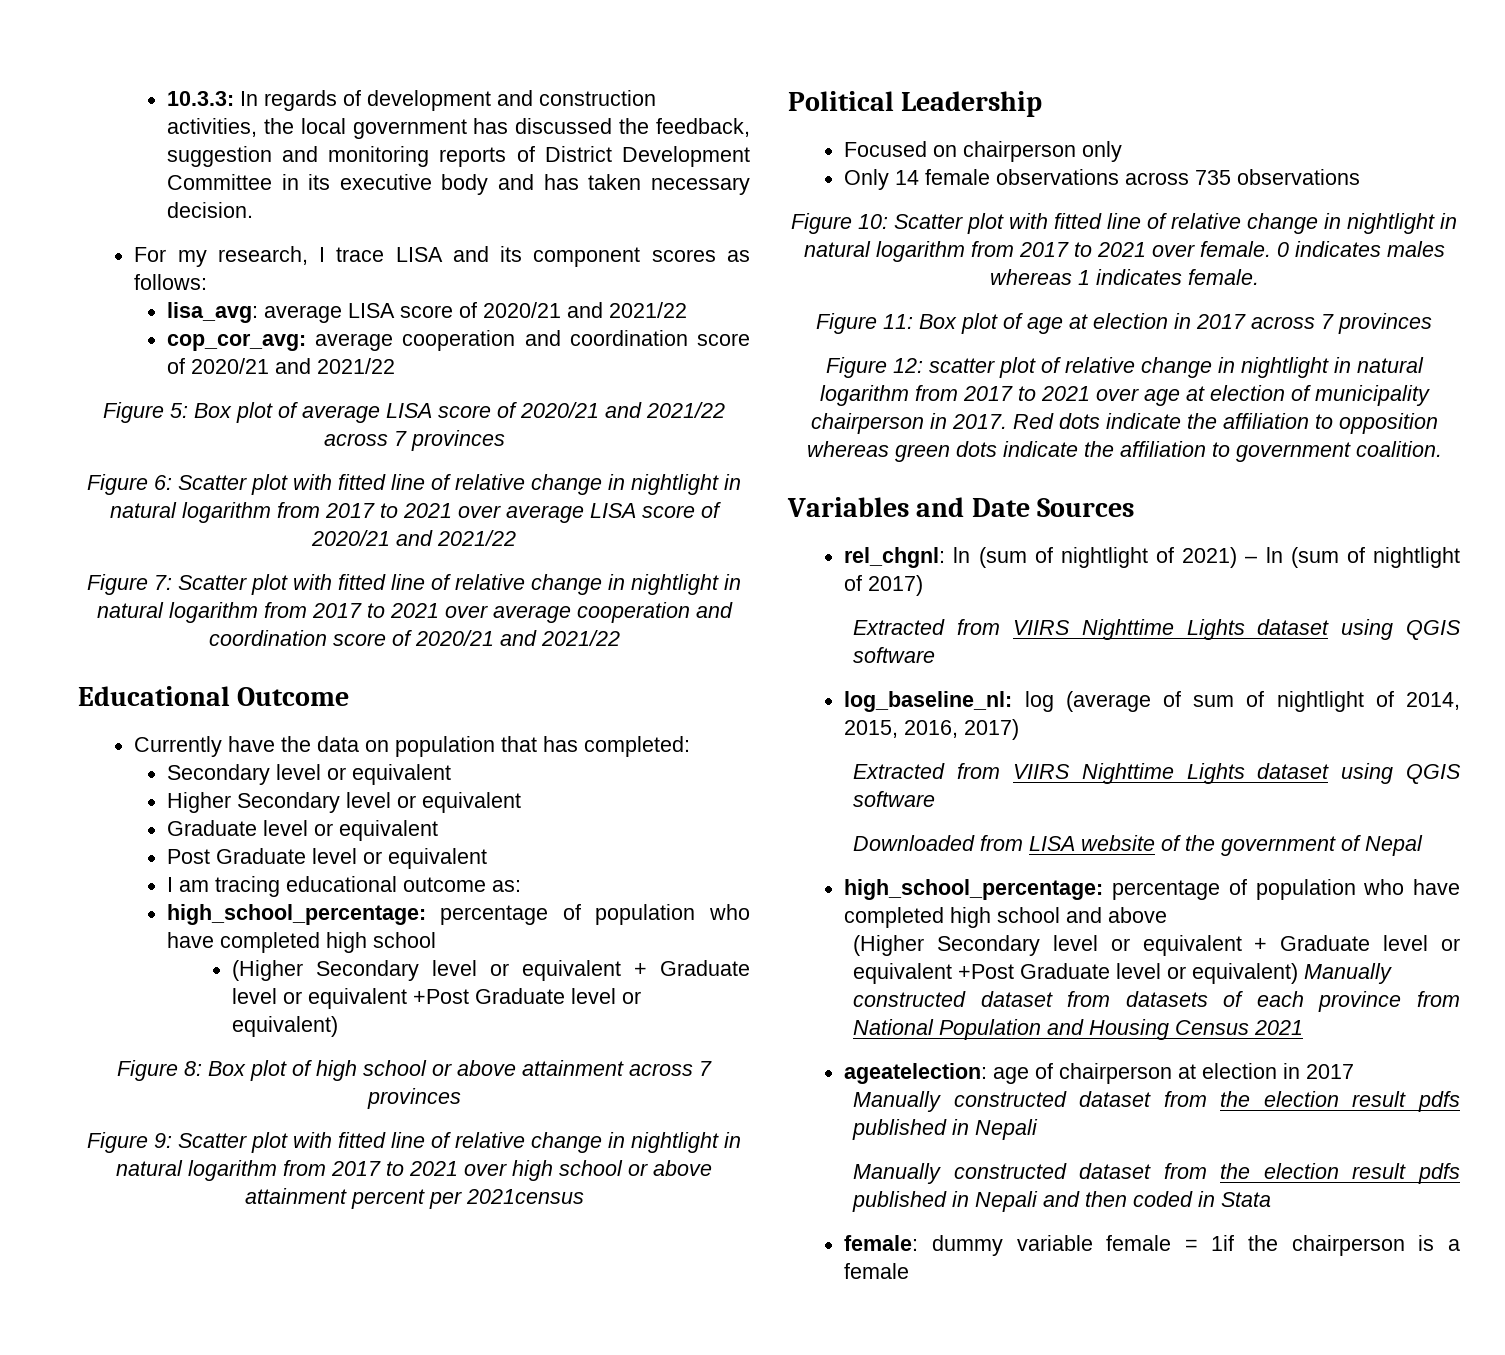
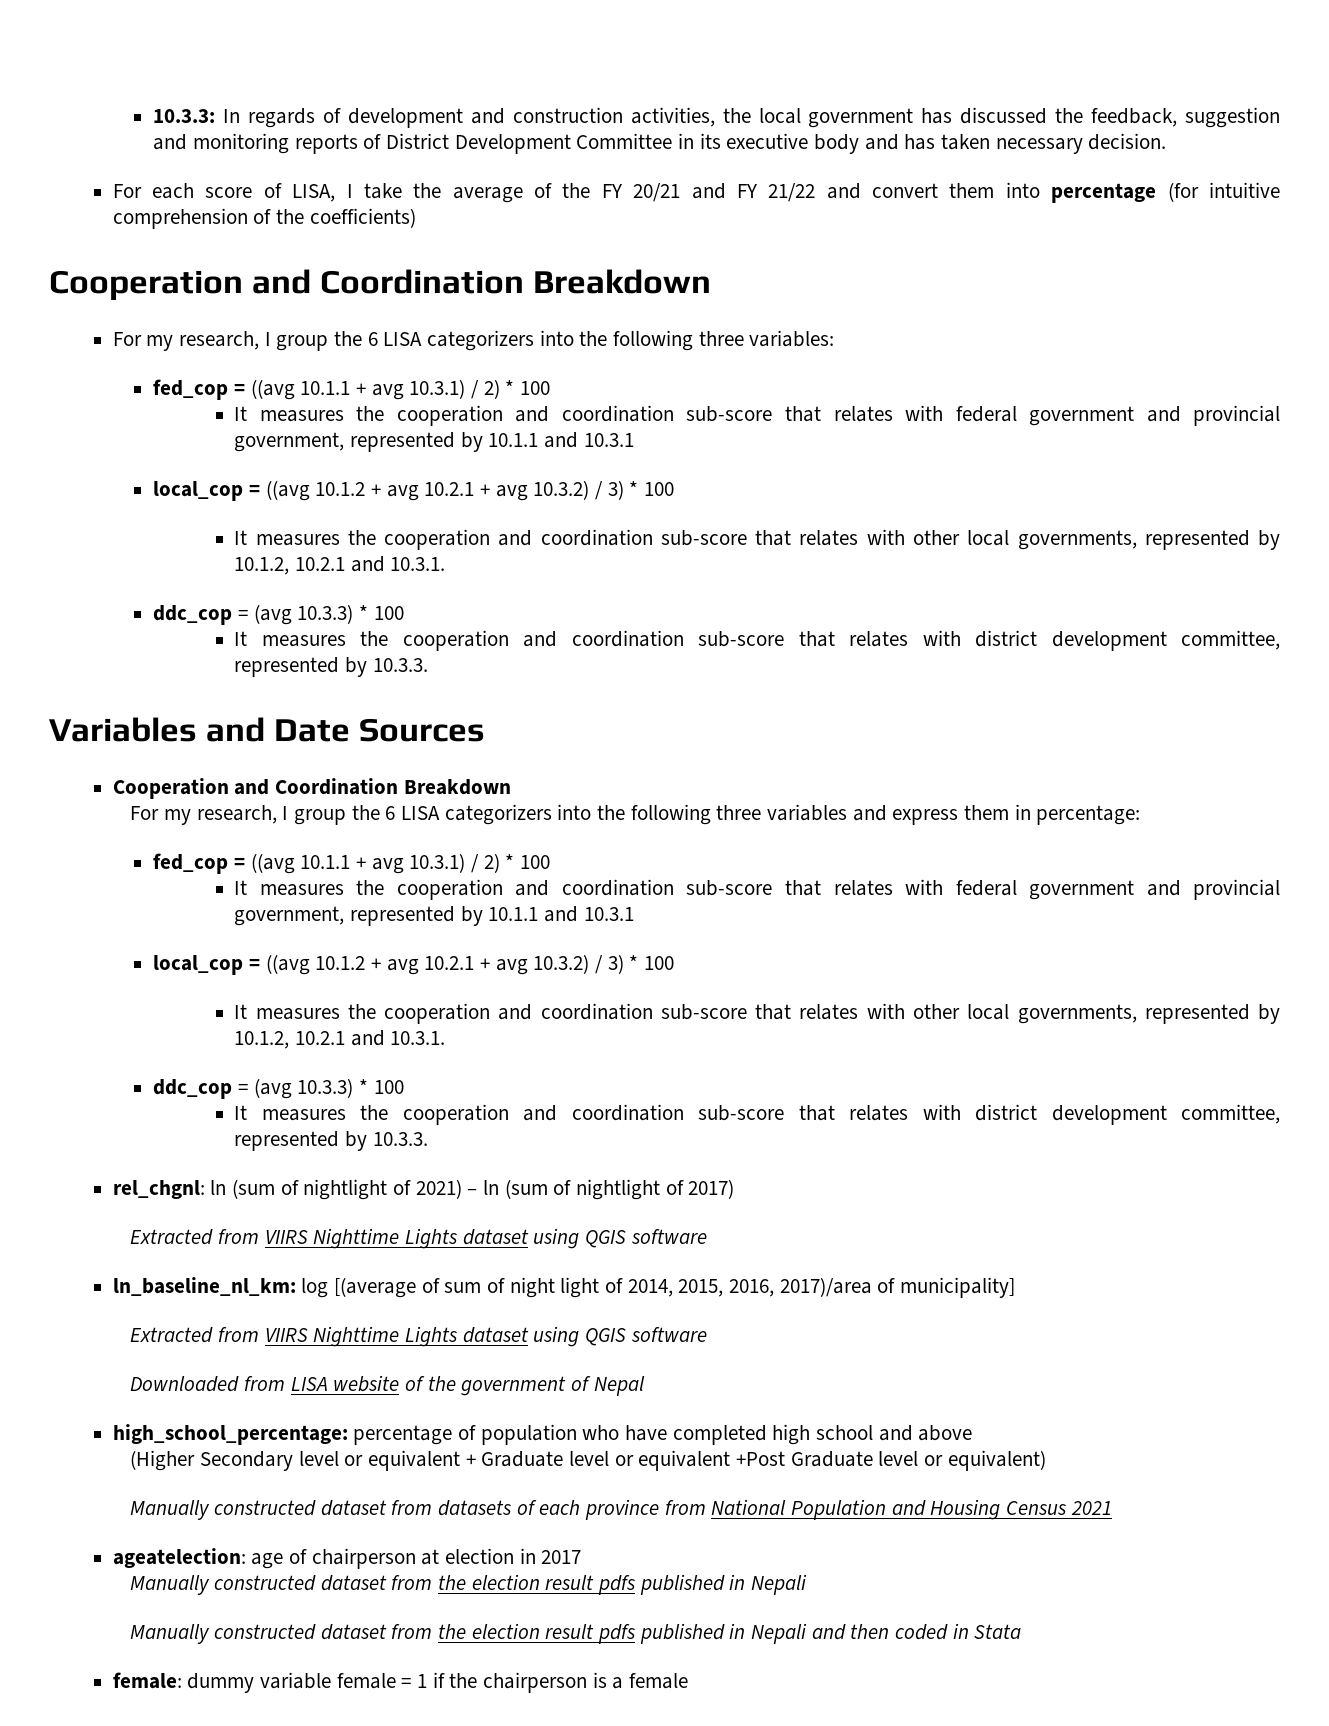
- For my research, I trace LISA and its component scores as follows:
- lisa_avg: average LISA score of 2020/21 and 2021/22
- cop_cor_avg: average cooperation and coordination score of 2020/21 and 2021/22
- Figure 5: Box plot of average LISA score of 2020/21 and 2021/22 across 7 provinces
- Figure 6: Scatter plot with fitted line of relative change in nightlight in natural logarithm from 2017 to 2021 over average LISA score of 2020/21 and 2021/22
- Figure 7: Scatter plot with fitted line of relative change in nightlight in natural logarithm from 2017 to 2021 over average cooperation and coordination score of 2020/21 and 2021/22
- Educational Outcome
- Currently have the data on population that has completed:
- Secondary level or equivalent
- Higher Secondary level or equivalent
- Graduate level or equivalent
- Post Graduate level or equivalent
- I am tracing educational outcome as:
- high_school_percentage: percentage of population who have completed high school
- (Higher Secondary level or equivalent + Graduate level or equivalent +Post Graduate level or equivalent)
- Figure 8: Box plot of high school or above attainment across 7 provinces
- Figure 9: Scatter plot with fitted line of relative change in nightlight in natural logarithm from 2017 to 2021 over high school or above attainment percent per 2021census
- Political Leadership
- Focused on chairperson only
- Only 14 female observations across 735 observations
- Figure 10: Scatter plot with fitted line of relative change in nightlight in natural logarithm from 2017 to 2021 over female. 0 indicates males whereas 1 indicates female.
- Figure 11: Box plot of age at election in 2017 across 7 provinces
- Figure 12: scatter plot of relative change in nightlight in natural logarithm from 2017 to 2021 over age at election of municipality chairperson in 2017. Red dots indicate the affiliation to opposition whereas green dots indicate the affiliation to government coalition.
+ For each score of LISA, I take the average of the FY 20/21 and FY 21/22 and convert them into percentage (for intuitive comprehension of the coefficients)
+ Cooperation and Coordination Breakdown
+ For my research, I group the 6 LISA categorizers into the following three variables:
+ fed_cop = ((avg 10.1.1 + avg 10.3.1) / 2) * 100
+ It measures the cooperation and coordination sub-score that relates with federal government and provincial government, represented by 10.1.1 and 10.3.1
+ local_cop = ((avg 10.1.2 + avg 10.2.1 + avg 10.3.2) / 3) * 100
+ It measures the cooperation and coordination sub-score that relates with other local governments, represented by 10.1.2, 10.2.1 and 10.3.1.
+ ddc_cop = (avg 10.3.3) * 100
+ It measures the cooperation and coordination sub-score that relates with district development committee, represented by 10.3.3.
  Variables and Date Sources
+ Cooperation and Coordination Breakdown
+ For my research, I group the 6 LISA categorizers into the following three variables and express them in percentage:
+ fed_cop = ((avg 10.1.1 + avg 10.3.1) / 2) * 100
+ It measures the cooperation and coordination sub-score that relates with federal government and provincial government, represented by 10.1.1 and 10.3.1
+ local_cop = ((avg 10.1.2 + avg 10.2.1 + avg 10.3.2) / 3) * 100
+ It measures the cooperation and coordination sub-score that relates with other local governments, represented by 10.1.2, 10.2.1 and 10.3.1.
+ ddc_cop = (avg 10.3.3) * 100
+ It measures the cooperation and coordination sub-score that relates with district development committee, represented by 10.3.3.
- log_baseline_nl: log (average of sum of nightlight of 2014, 2015, 2016, 2017)
+ ln_baseline_nl_km: log [(average of sum of night light of 2014, 2015, 2016, 2017)/area of municipality]
- (Higher Secondary level or equivalent + Graduate level or equivalent +Post Graduate level or equivalent) Manually constructed dataset from datasets of each province from National Population and Housing Census 2021
+ (Higher Secondary level or equivalent + Graduate level or equivalent +Post Graduate level or equivalent)
+ Manually constructed dataset from datasets of each province from National Population and Housing Census 2021
- female: dummy variable female = 1if the chairperson is a female
+ female: dummy variable female = 1 if the chairperson is a female

